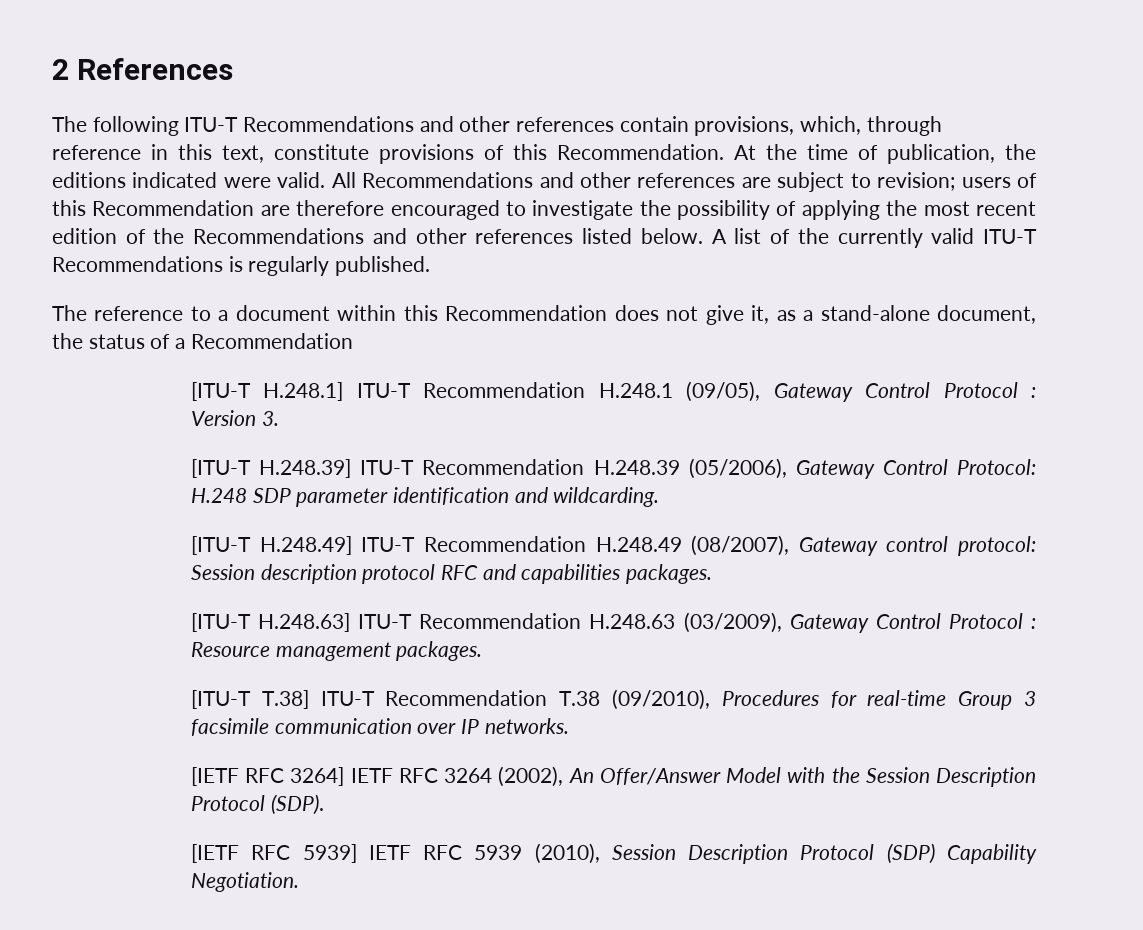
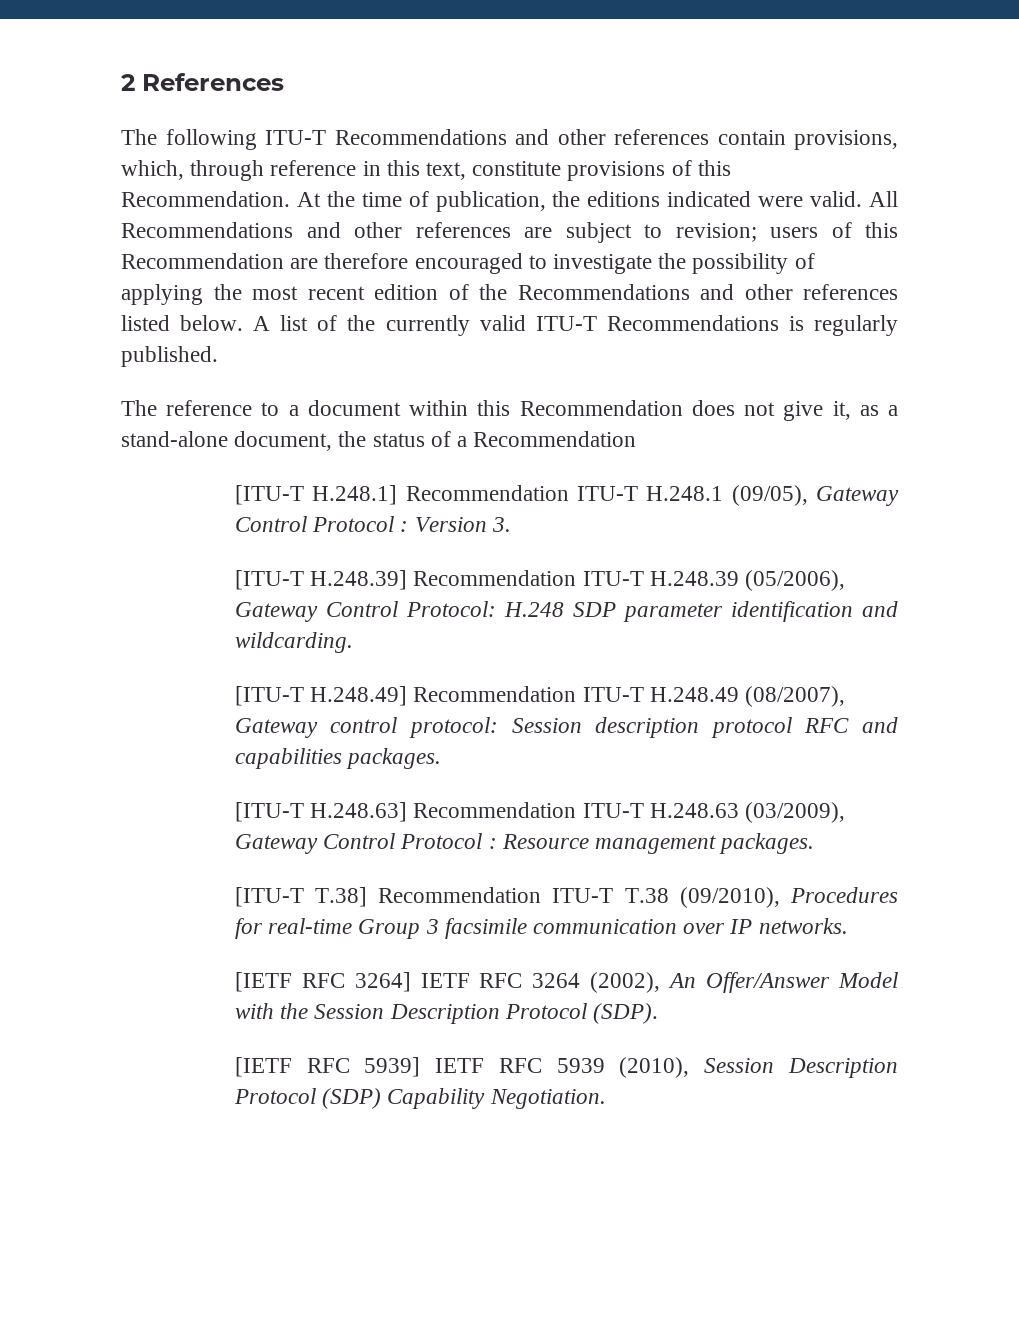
- [ITU-T H.248.1] ITU-T Recommendation H.248.1 (09/05), Gateway Control Protocol : Version 3.
+ [ITU-T H.248.1] Recommendation ITU-T H.248.1 (09/05), Gateway Control Protocol : Version 3.
- [ITU-T H.248.39] ITU-T Recommendation H.248.39 (05/2006), Gateway Control Protocol: H.248 SDP parameter identification and wildcarding.
+ [ITU-T H.248.39] Recommendation ITU-T H.248.39 (05/2006), Gateway Control Protocol: H.248 SDP parameter identification and wildcarding.
- [ITU-T H.248.49] ITU-T Recommendation H.248.49 (08/2007), Gateway control protocol: Session description protocol RFC and capabilities packages.
+ [ITU-T H.248.49] Recommendation ITU-T H.248.49 (08/2007), Gateway control protocol: Session description protocol RFC and capabilities packages.
- [ITU-T H.248.63] ITU-T Recommendation H.248.63 (03/2009), Gateway Control Protocol : Resource management packages.
+ [ITU-T H.248.63] Recommendation ITU-T H.248.63 (03/2009), Gateway Control Protocol : Resource management packages.
- [ITU-T T.38] ITU-T Recommendation T.38 (09/2010), Procedures for real-time Group 3 facsimile communication over IP networks.
+ [ITU-T T.38] Recommendation ITU-T T.38 (09/2010), Procedures for real-time Group 3 facsimile communication over IP networks.

